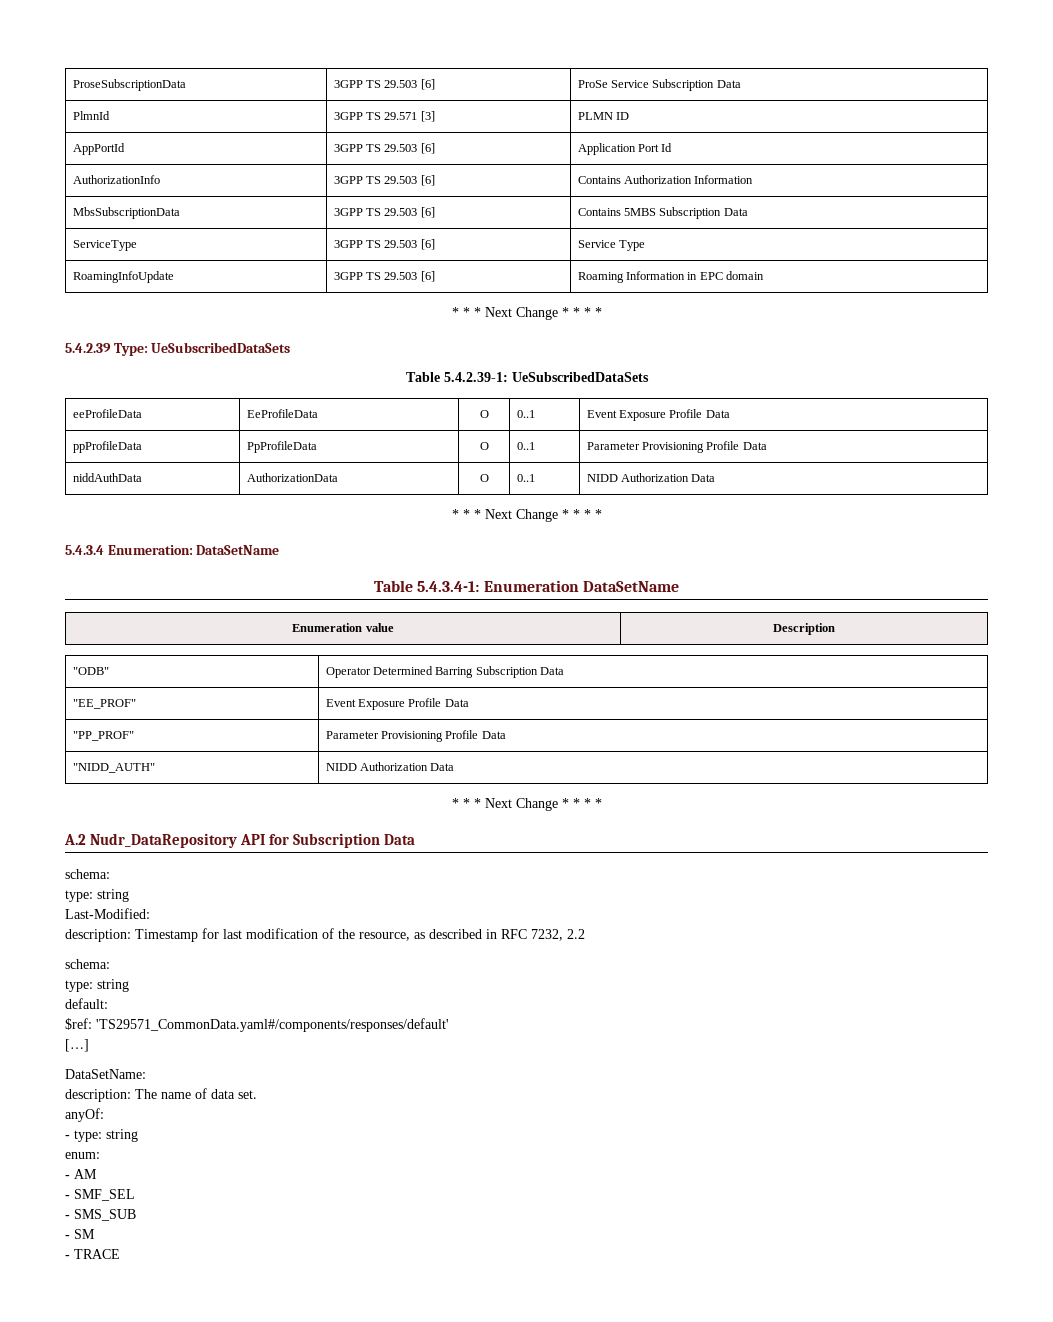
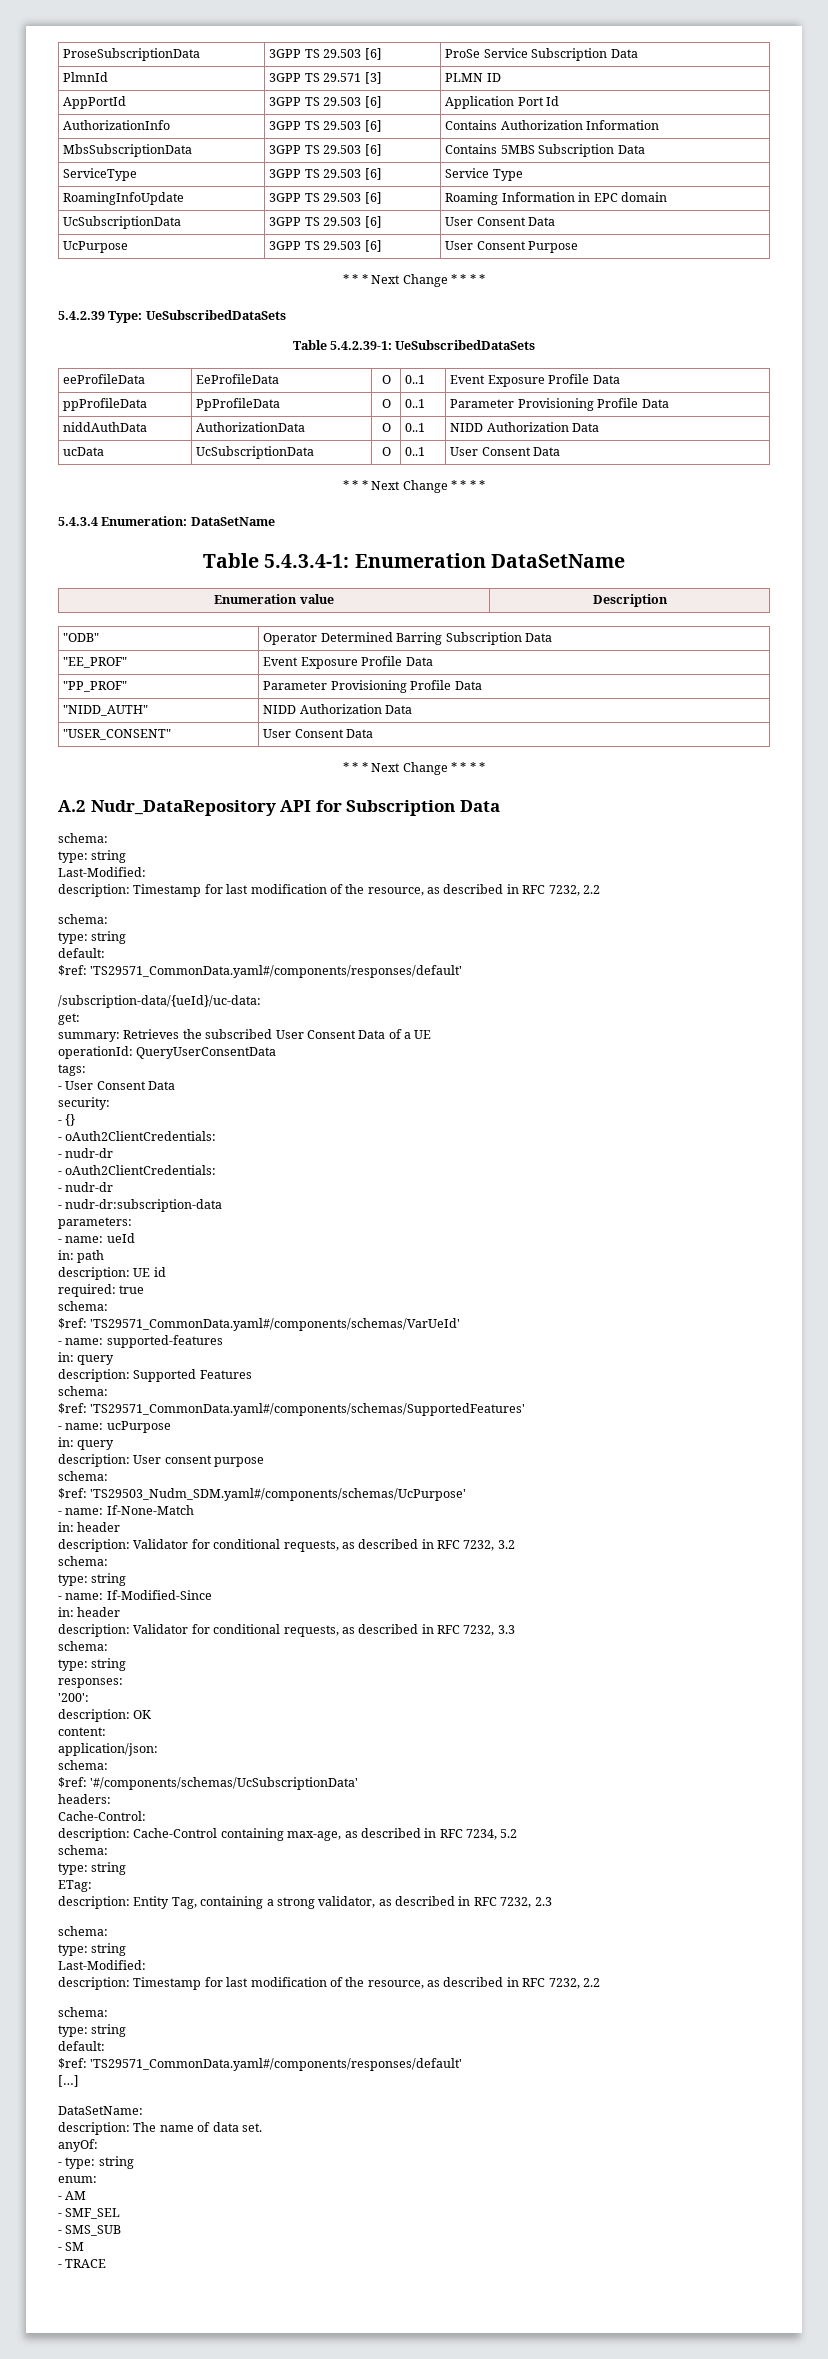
+ UcSubscriptionData | 3GPP TS 29.503 [6] | User Consent Data
+ UcPurpose | 3GPP TS 29.503 [6] | User Consent Purpose
+ ucData | UcSubscriptionData | O | 0..1 | User Consent Data
+ "USER_CONSENT" | User Consent Data
+ /subscription-data/{ueId}/uc-data:
+ get:
+ summary: Retrieves the subscribed User Consent Data of a UE
+ operationId: QueryUserConsentData
+ tags:
+ - User Consent Data
+ security:
+ - {}
+ - oAuth2ClientCredentials:
+ - nudr-dr
+ - oAuth2ClientCredentials:
+ - nudr-dr
+ - nudr-dr:subscription-data
+ parameters:
+ - name: ueId
+ in: path
+ description: UE id
+ required: true
+ schema:
+ $ref: 'TS29571_CommonData.yaml#/components/schemas/VarUeId'
+ - name: supported-features
+ in: query
+ description: Supported Features
+ schema:
+ $ref: 'TS29571_CommonData.yaml#/components/schemas/SupportedFeatures'
+ - name: ucPurpose
+ in: query
+ description: User consent purpose
+ schema:
+ $ref: 'TS29503_Nudm_SDM.yaml#/components/schemas/UcPurpose'
+ - name: If-None-Match
+ in: header
+ description: Validator for conditional requests, as described in RFC 7232, 3.2
+ schema:
+ type: string
+ - name: If-Modified-Since
+ in: header
+ description: Validator for conditional requests, as described in RFC 7232, 3.3
+ schema:
+ type: string
+ responses:
+ '200':
+ description: OK
+ content:
+ application/json:
+ schema:
+ $ref: '#/components/schemas/UcSubscriptionData'
+ headers:
+ Cache-Control:
+ description: Cache-Control containing max-age, as described in RFC 7234, 5.2
+ schema:
+ type: string
+ ETag:
+ description: Entity Tag, containing a strong validator, as described in RFC 7232, 2.3
+ schema:
+ type: string
+ Last-Modified:
+ description: Timestamp for last modification of the resource, as described in RFC 7232, 2.2
+ schema:
+ type: string
+ default:
+ $ref: 'TS29571_CommonData.yaml#/components/responses/default'

